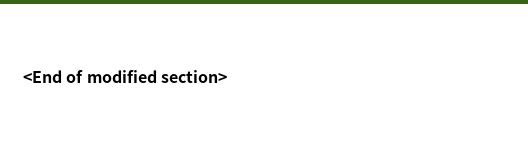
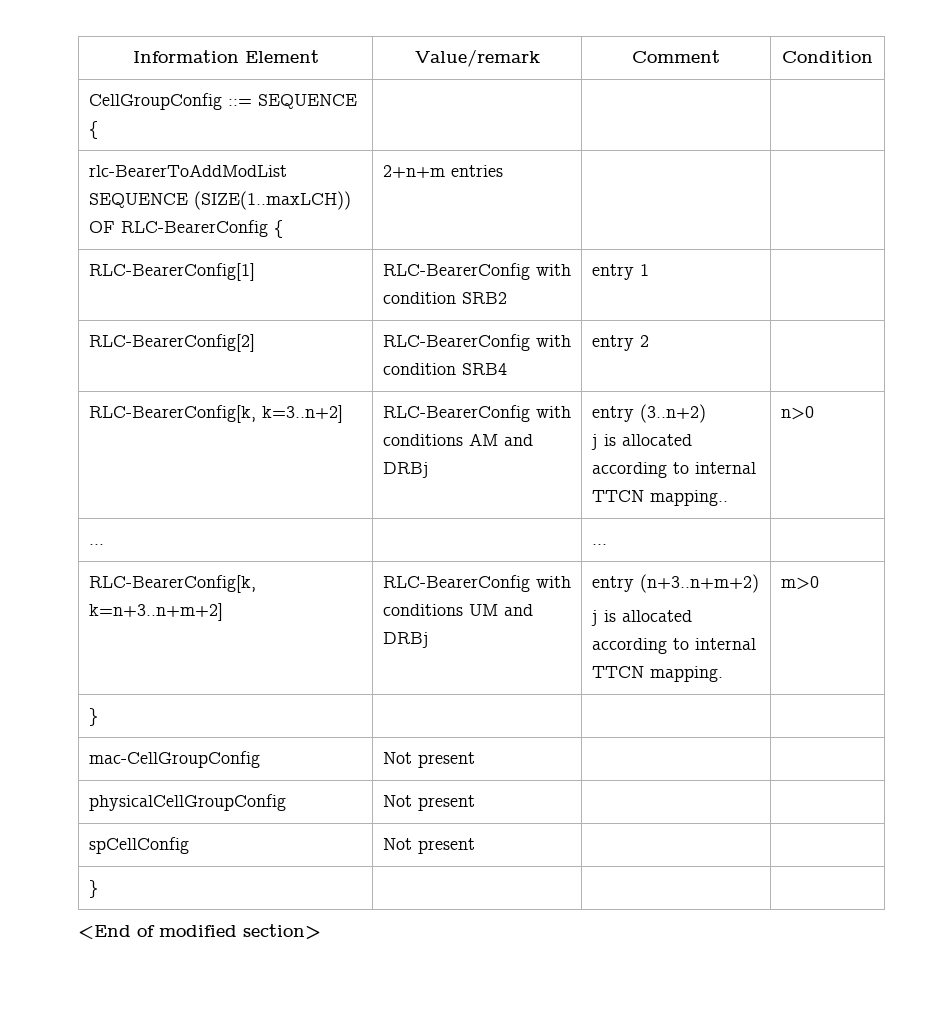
+ Information Element | Value/remark | Comment | Condition
+ CellGroupConfig ::= SEQUENCE { | | |
+ rlc-BearerToAddModList SEQUENCE (SIZE(1..maxLCH)) OF RLC-BearerConfig { | 2+n+m entries | |
+ RLC-BearerConfig[1] | RLC-BearerConfig with condition SRB2 | entry 1 |
+ RLC-BearerConfig[2] | RLC-BearerConfig with condition SRB4 | entry 2 |
+ RLC-BearerConfig[k, k=3..n+2] | RLC-BearerConfig with conditions AM and DRBj | entry (3..n+2)
+ j is allocated according to internal TTCN mapping.. | n>0
+ ... | | ... |
+ RLC-BearerConfig[k, k=n+3..n+m+2] | RLC-BearerConfig with conditions UM and DRBj | entry (n+3..n+m+2)
+ j is allocated according to internal TTCN mapping. | m>0
+ } | | |
+ mac-CellGroupConfig | Not present | |
+ physicalCellGroupConfig | Not present | |
+ spCellConfig | Not present | |
+ } | | |

